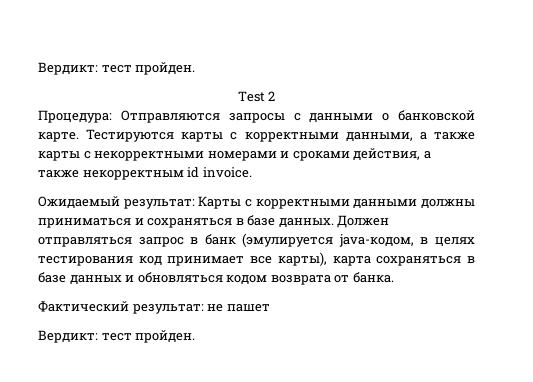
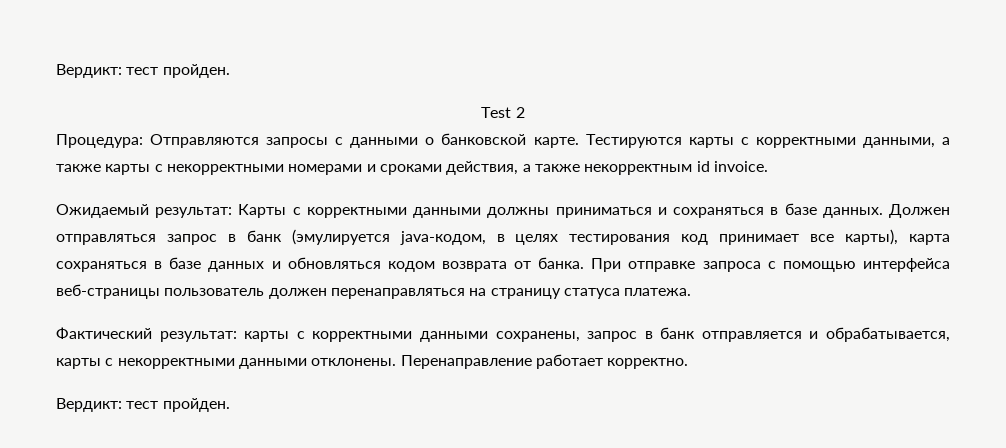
- Должен отправляться запрос в банк (эмулируется java-кодом, в целях тестирования код принимает все карты), карта сохраняться в базе данных и обновляться кодом возврата от банка.
- Фактический результат: не пашет
+ Должен отправляться запрос в банк (эмулируется java-кодом, в целях тестирования код принимает все карты), карта сохраняться в базе данных и обновляться кодом возврата от банка. При отправке запроса с помощью интерфейса веб-страницы пользователь должен перенаправляться на страницу статуса платежа.
+ Фактический результат: карты с корректными данными сохранены, запрос в банк отправляется и обрабатывается, карты с некорректными данными отклонены. Перенаправление работает корректно.

